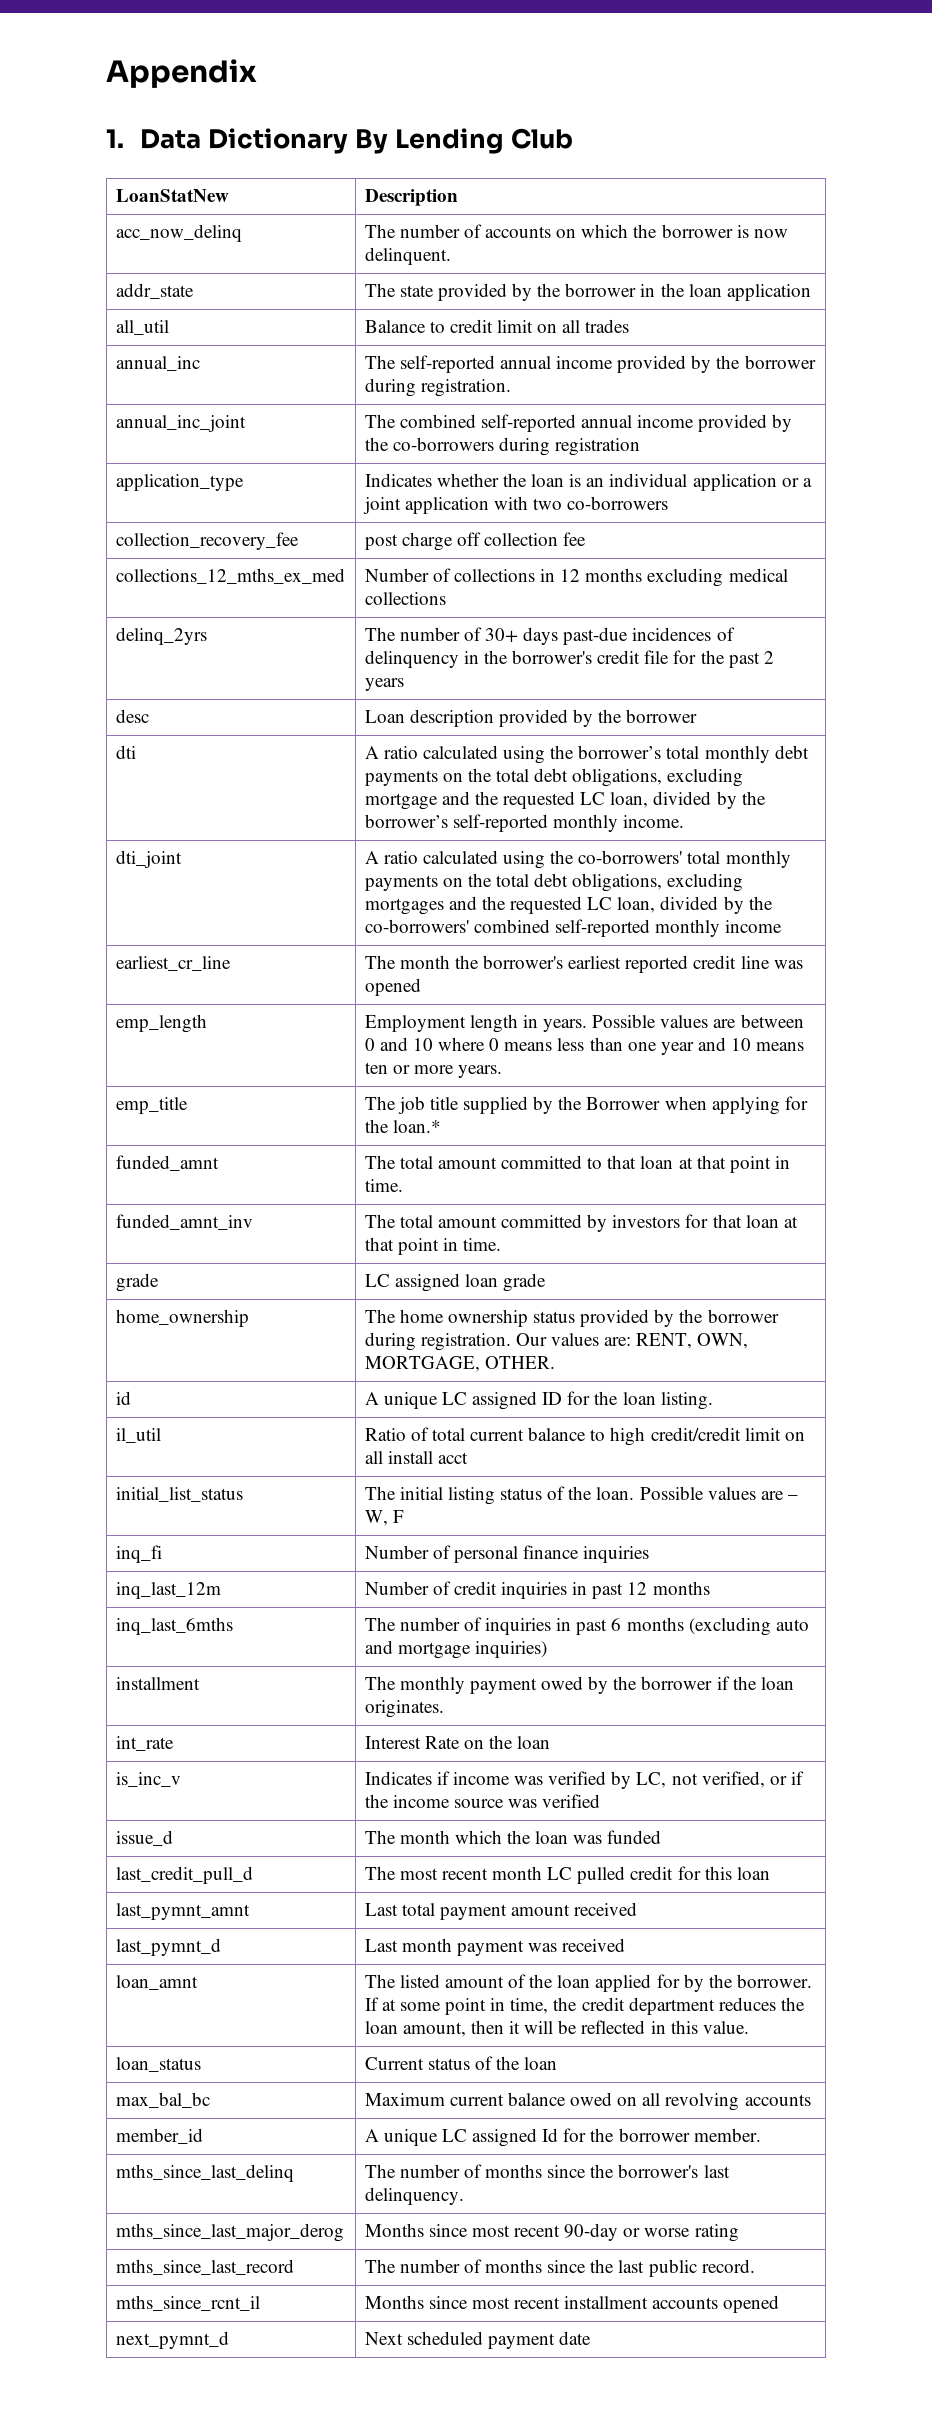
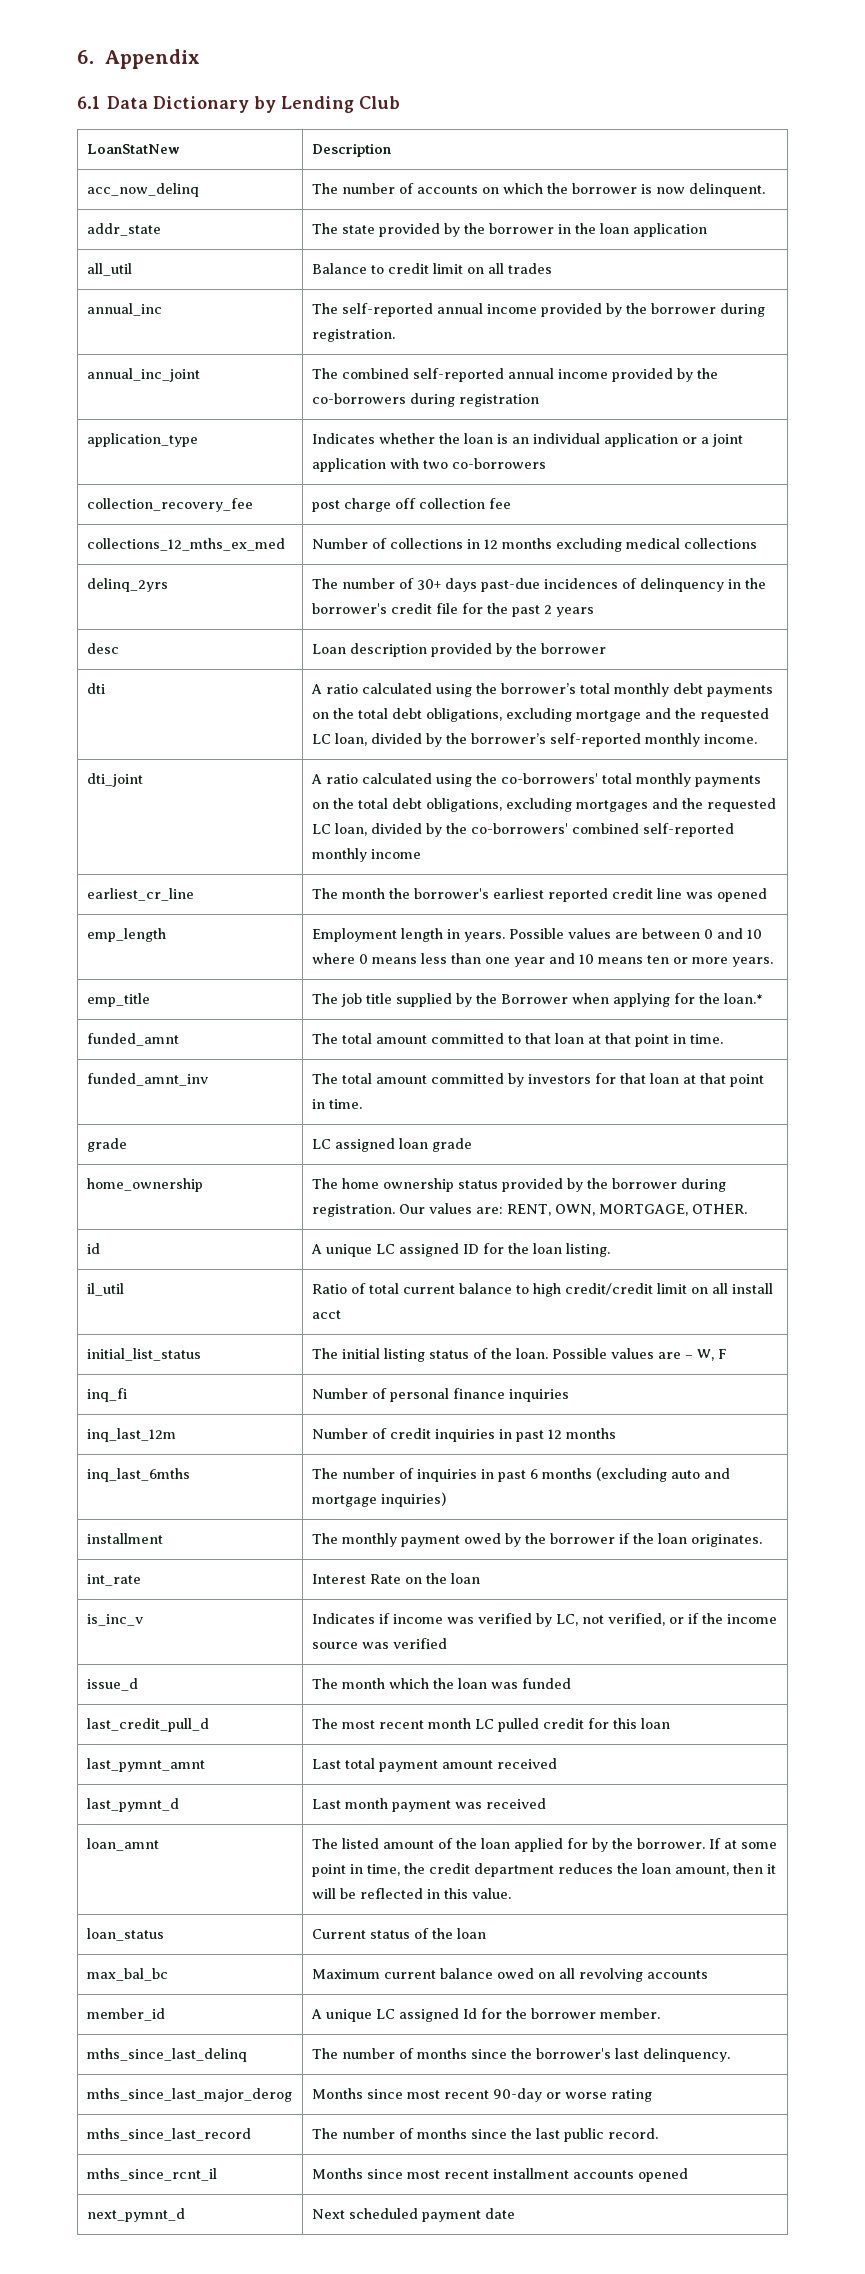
- Appendix
+ 6. Appendix
- 1. Data Dictionary By Lending Club
+ 6.1 Data Dictionary by Lending Club

